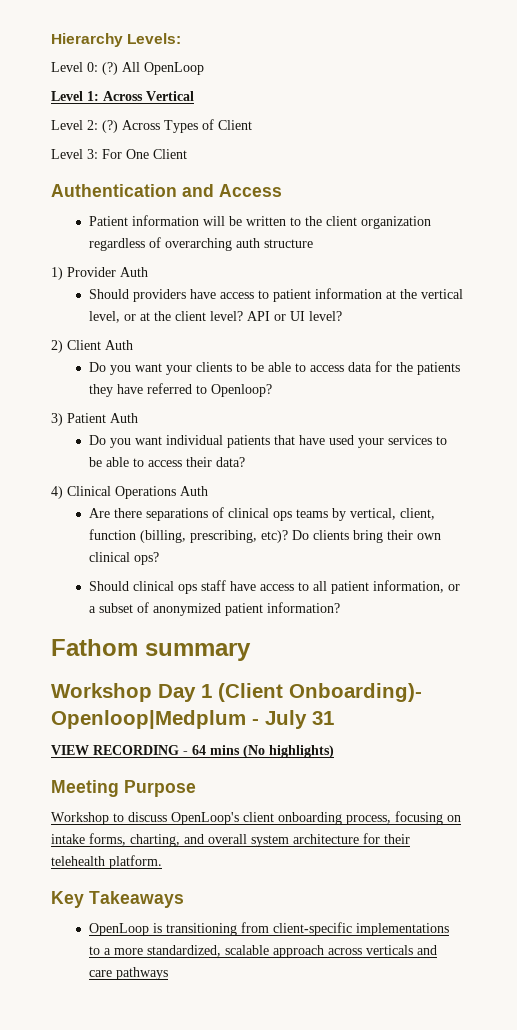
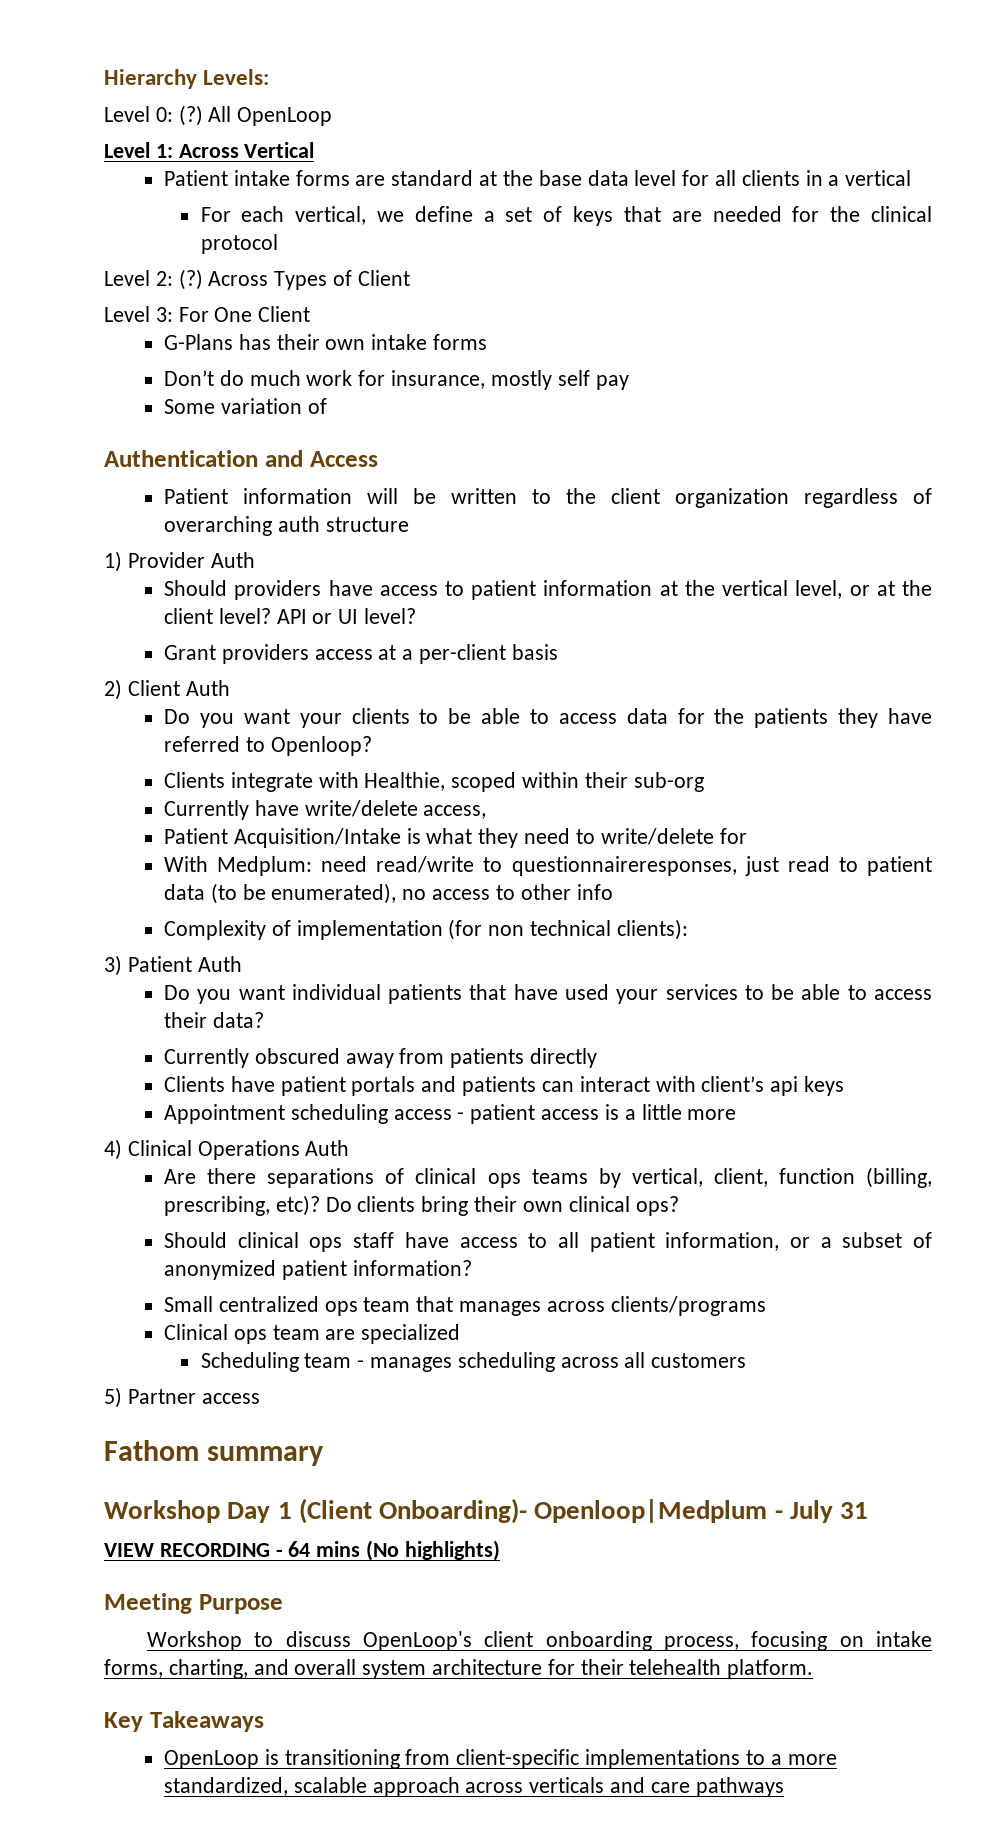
+ Patient intake forms are standard at the base data level for all clients in a vertical
+ For each vertical, we define a set of keys that are needed for the clinical protocol
+ G-Plans has their own intake forms
+ Don’t do much work for insurance, mostly self pay
+ Some variation of
+ Grant providers access at a per-client basis
+ Clients integrate with Healthie, scoped within their sub-org
+ Currently have write/delete access,
+ Patient Acquisition/Intake is what they need to write/delete for
+ With Medplum: need read/write to questionnaireresponses, just read to patient data (to be enumerated), no access to other info
+ Complexity of implementation (for non technical clients):
+ Currently obscured away from patients directly
+ Clients have patient portals and patients can interact with client’s api keys
+ Appointment scheduling access - patient access is a little more
+ Small centralized ops team that manages across clients/programs
+ Clinical ops team are specialized
+ Scheduling team - manages scheduling across all customers
+ 5) Partner access

